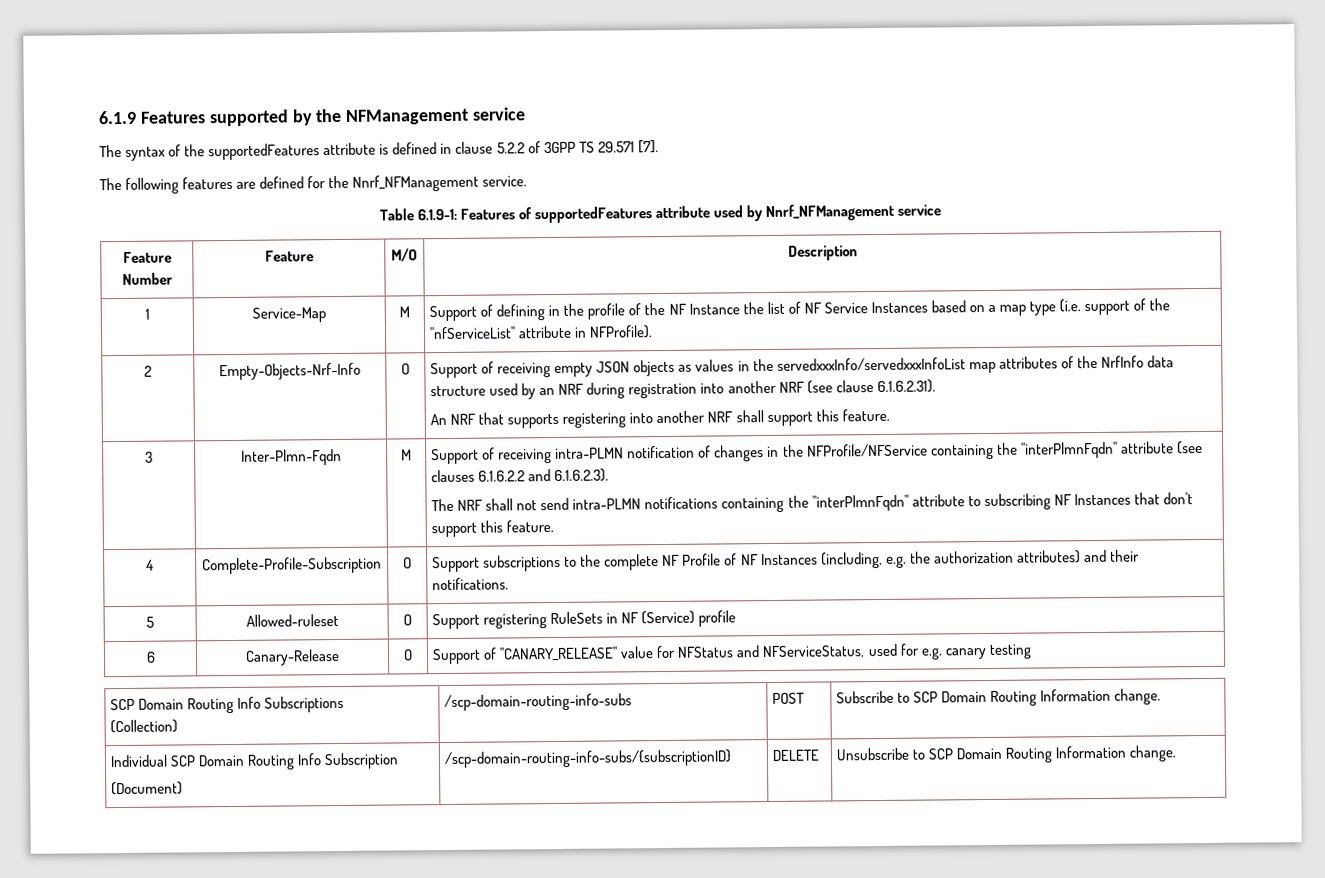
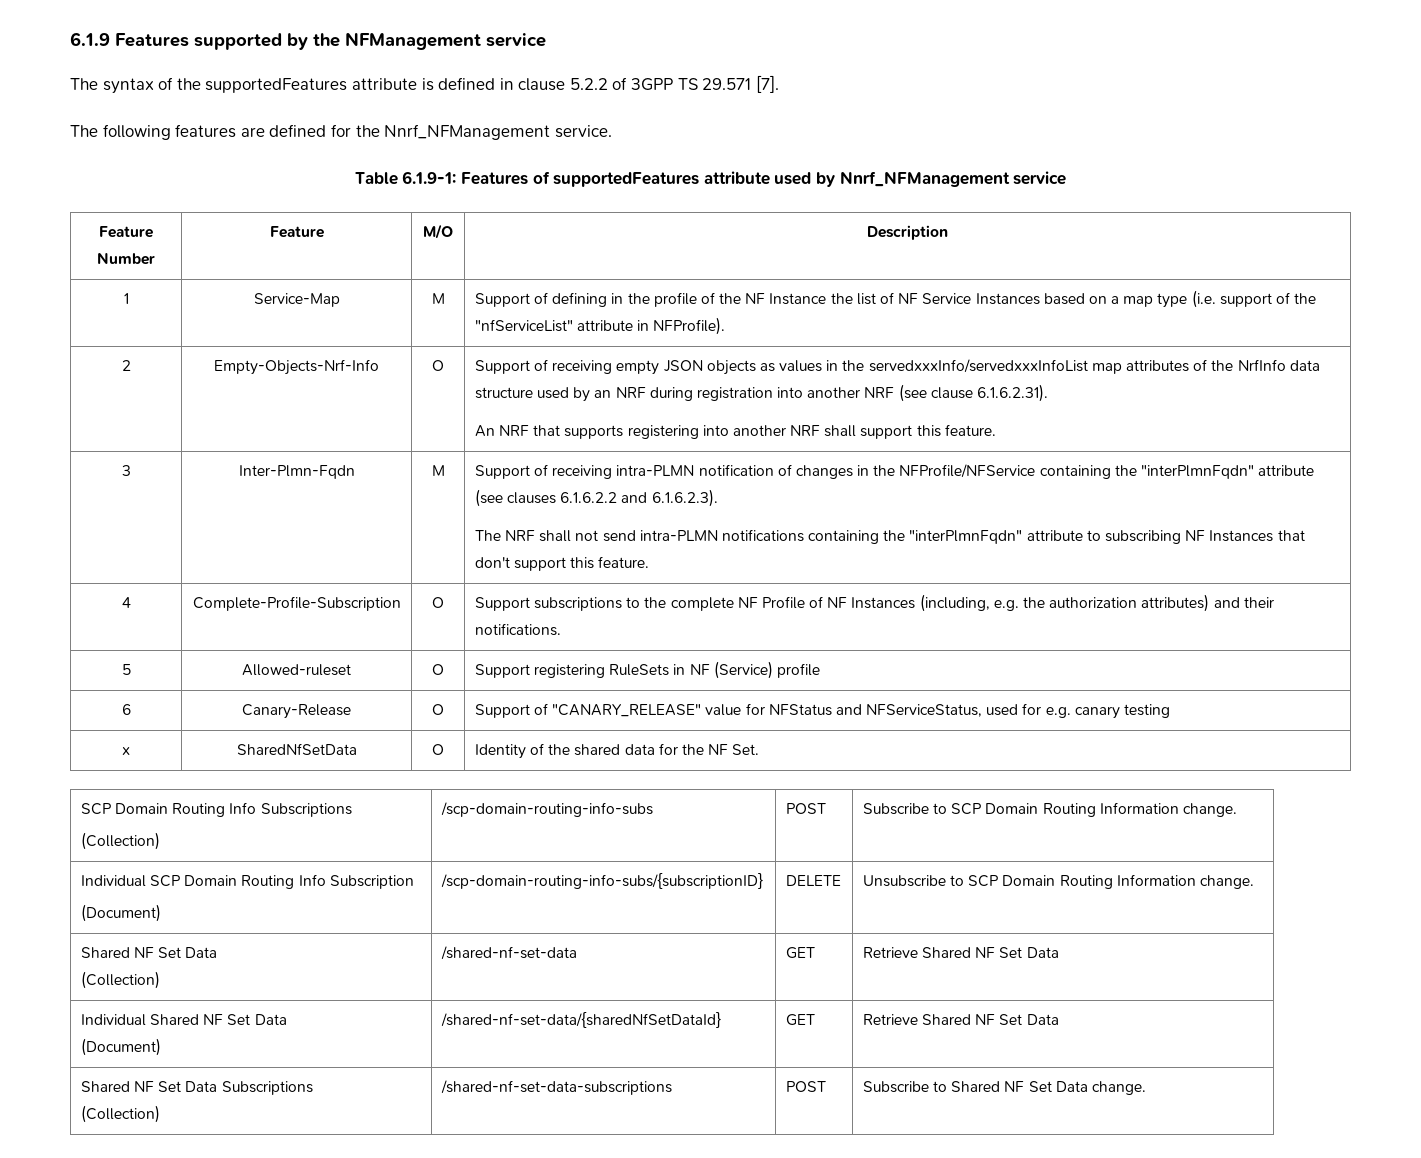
+ x | SharedNfSetData | O | Identity of the shared data for the NF Set.
  Individual SCP Domain Routing Info Subscription
  (Document) | /scp-domain-routing-info-subs/{subscriptionID} | DELETE | Unsubscribe to SCP Domain Routing Information change.
+ Shared NF Set Data
+ (Collection) | /shared-nf-set-data | GET | Retrieve Shared NF Set Data
+ Individual Shared NF Set Data
+ (Document) | /shared-nf-set-data/{sharedNfSetDataId} | GET | Retrieve Shared NF Set Data
+ Shared NF Set Data Subscriptions
+ (Collection) | /shared-nf-set-data-subscriptions | POST | Subscribe to Shared NF Set Data change.

